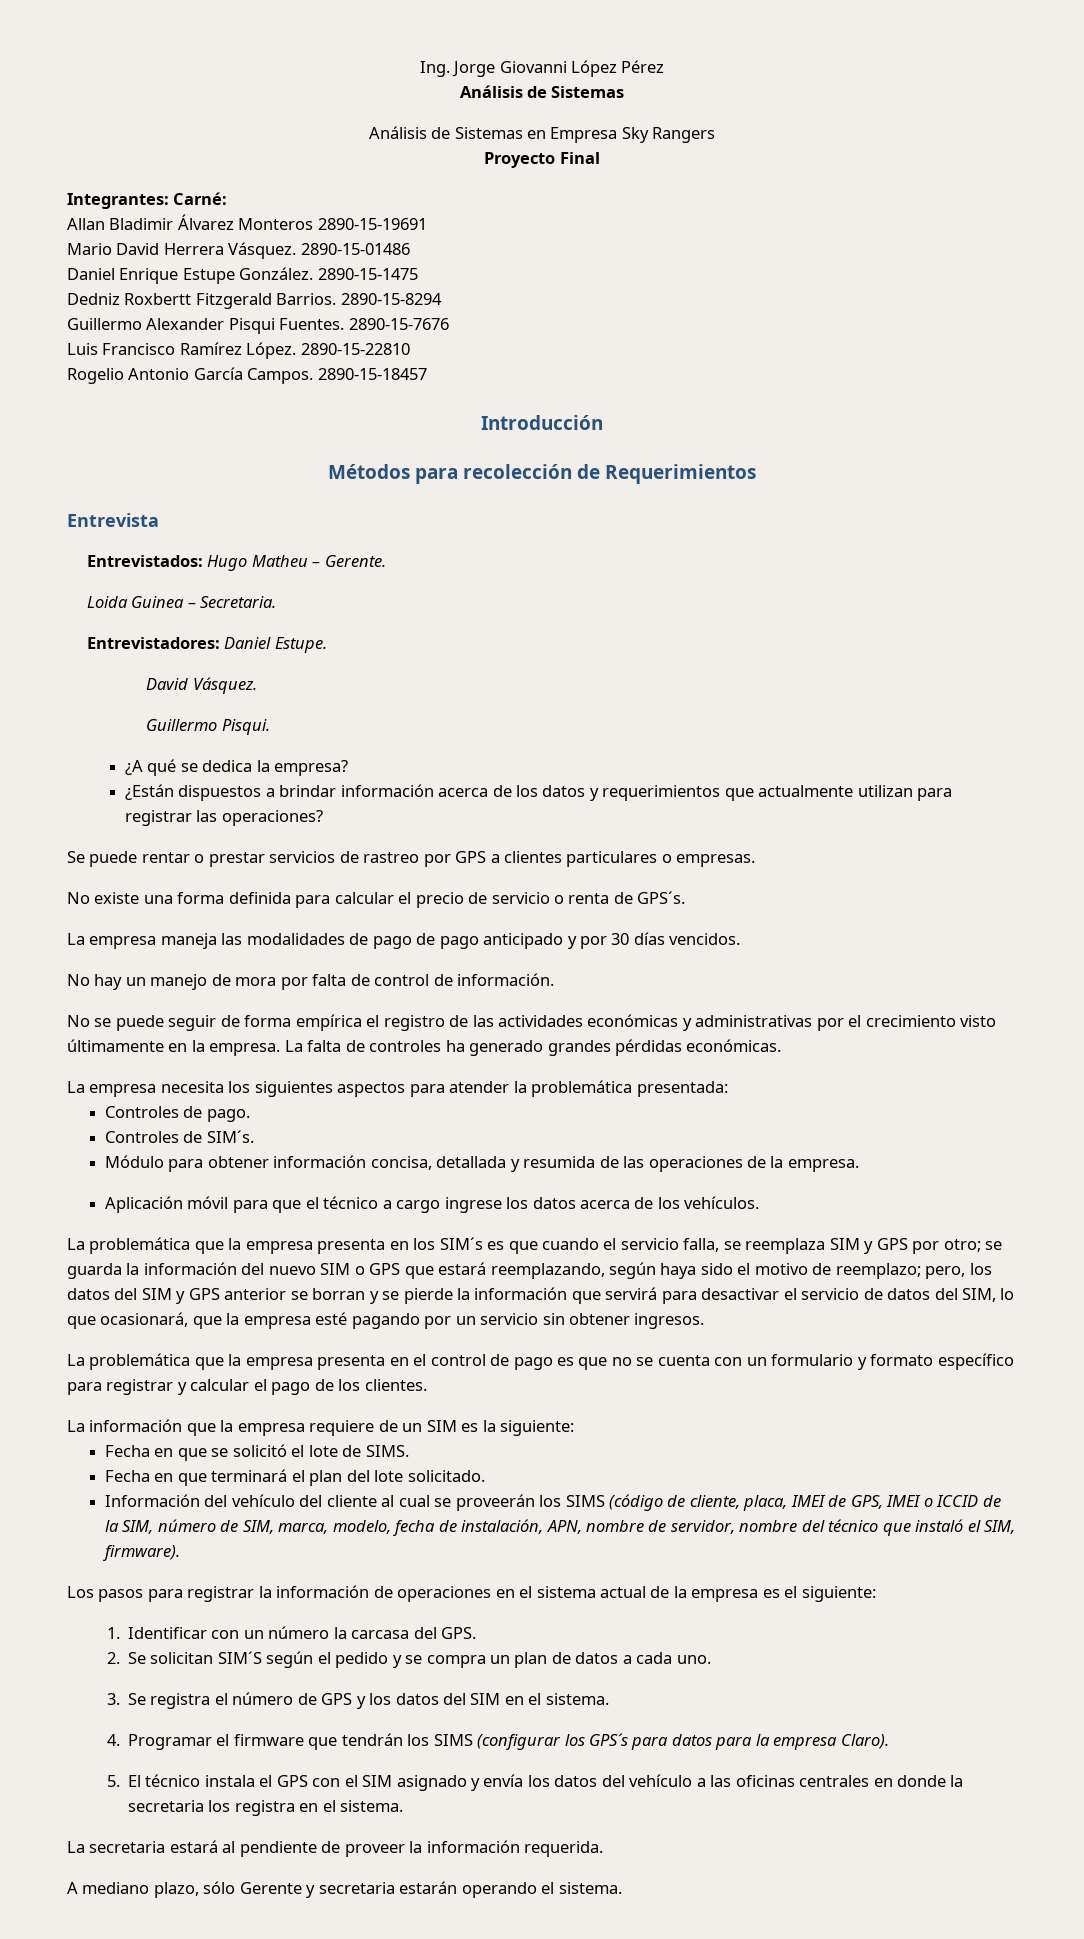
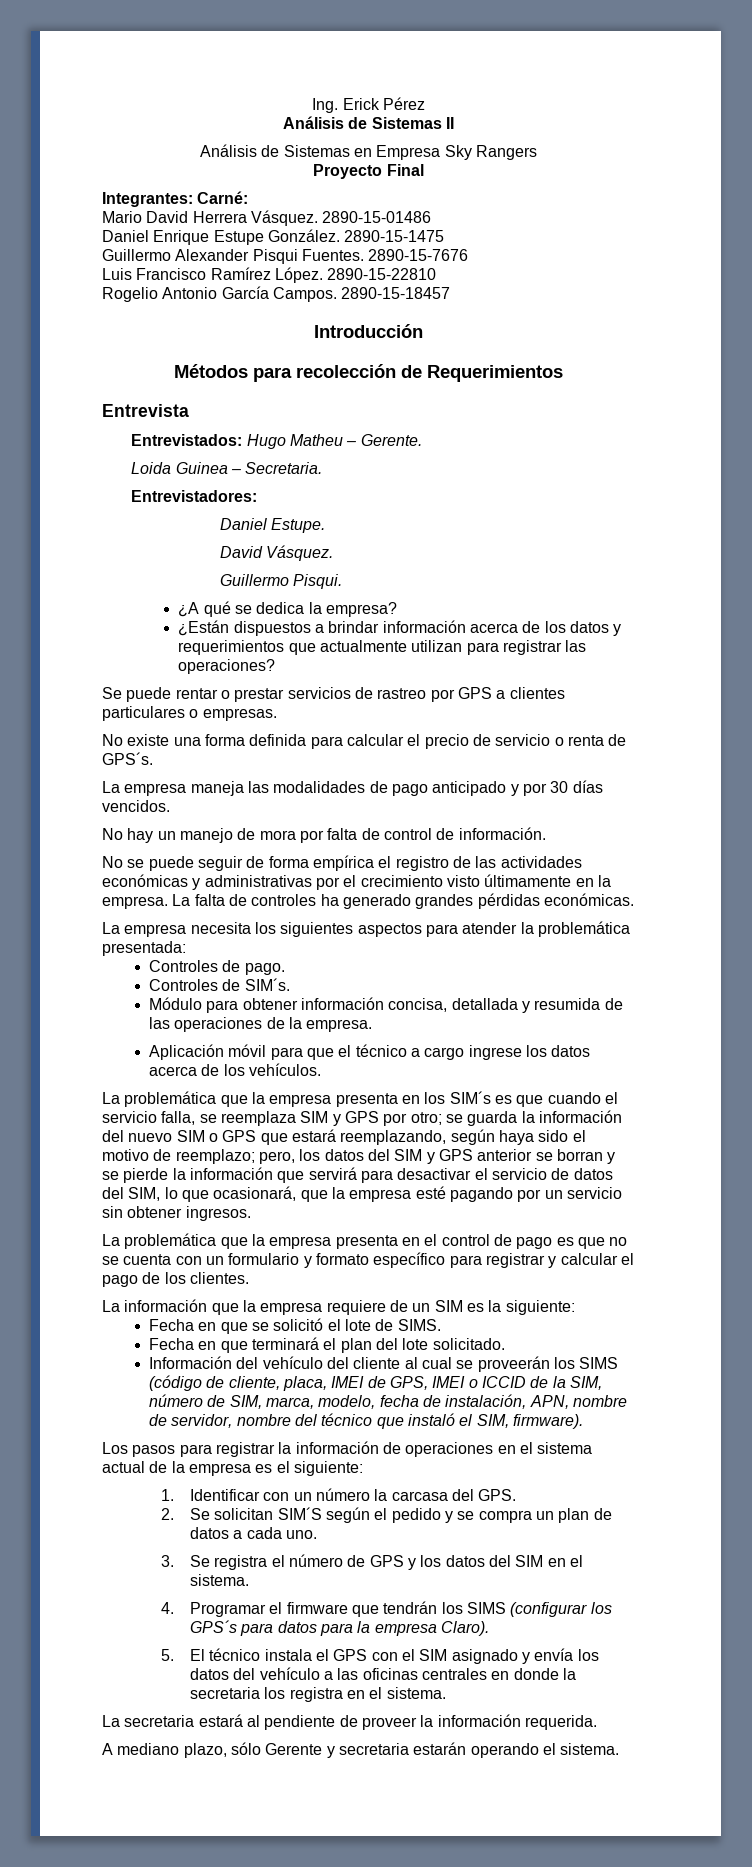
- Ing. Jorge Giovanni López Pérez
- Análisis de Sistemas
+ Ing. Erick Pérez
+ Análisis de Sistemas II
- Allan Bladimir Álvarez Monteros 2890-15-19691
- Dedniz Roxbertt Fitzgerald Barrios. 2890-15-8294
- Entrevistadores: Daniel Estupe.
+ Entrevistadores:
+ Daniel Estupe.
- La empresa maneja las modalidades de pago de pago anticipado y por 30 días vencidos.
+ La empresa maneja las modalidades de pago anticipado y por 30 días vencidos.

